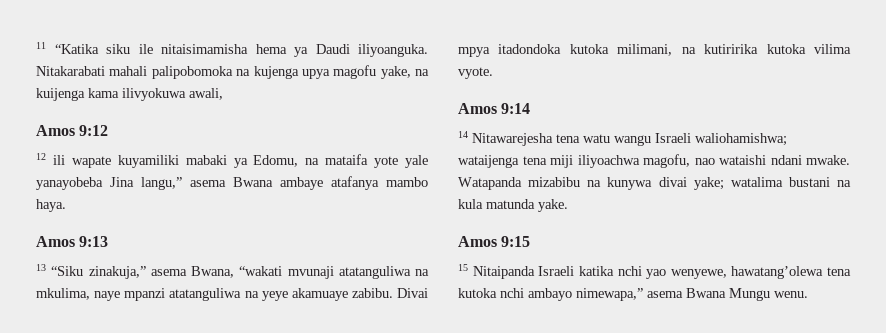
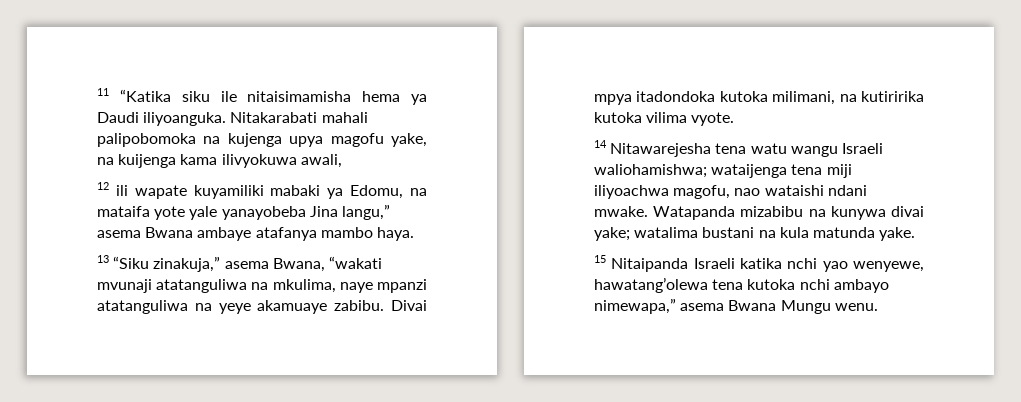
- Amos 9:12
- Amos 9:13
- Amos 9:14
- Amos 9:15

